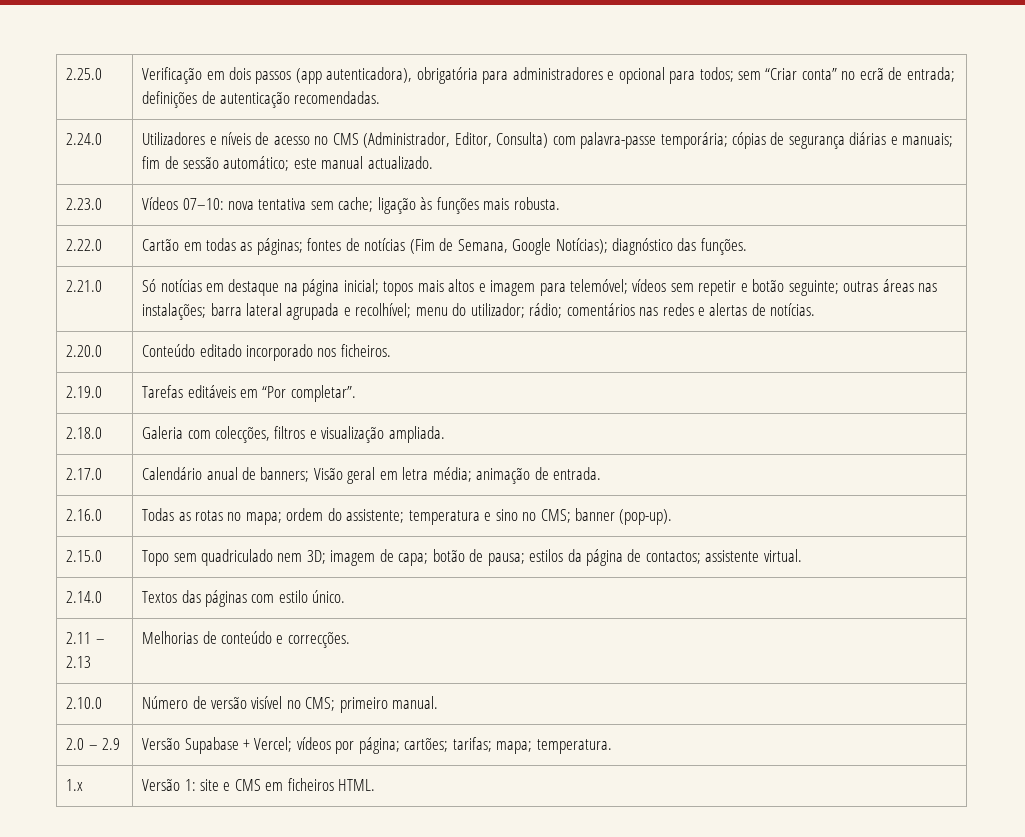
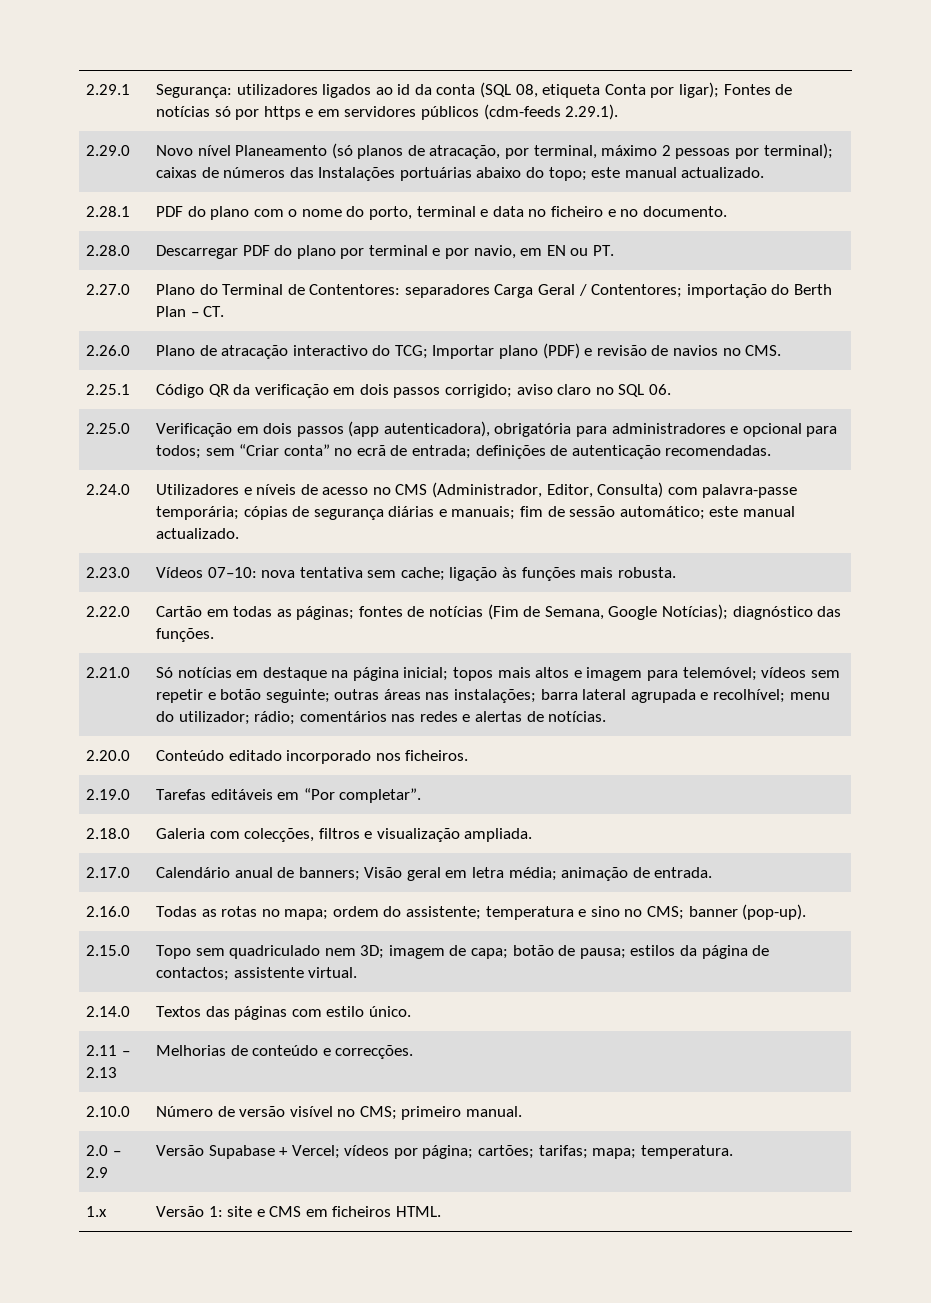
+ 2.29.1 | Segurança: utilizadores ligados ao id da conta (SQL 08, etiqueta Conta por ligar); Fontes de notícias só por https e em servidores públicos (cdm-feeds 2.29.1).
+ 2.29.0 | Novo nível Planeamento (só planos de atracação, por terminal, máximo 2 pessoas por terminal); caixas de números das Instalações portuárias abaixo do topo; este manual actualizado.
+ 2.28.1 | PDF do plano com o nome do porto, terminal e data no ficheiro e no documento.
+ 2.28.0 | Descarregar PDF do plano por terminal e por navio, em EN ou PT.
+ 2.27.0 | Plano do Terminal de Contentores: separadores Carga Geral / Contentores; importação do Berth Plan – CT.
+ 2.26.0 | Plano de atracação interactivo do TCG; Importar plano (PDF) e revisão de navios no CMS.
+ 2.25.1 | Código QR da verificação em dois passos corrigido; aviso claro no SQL 06.

